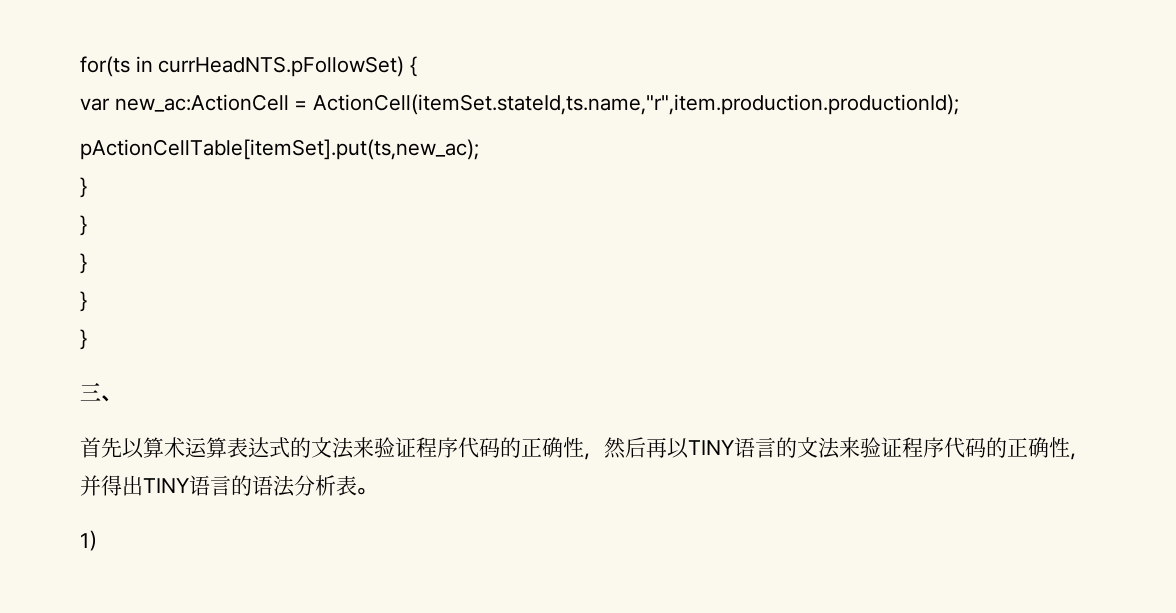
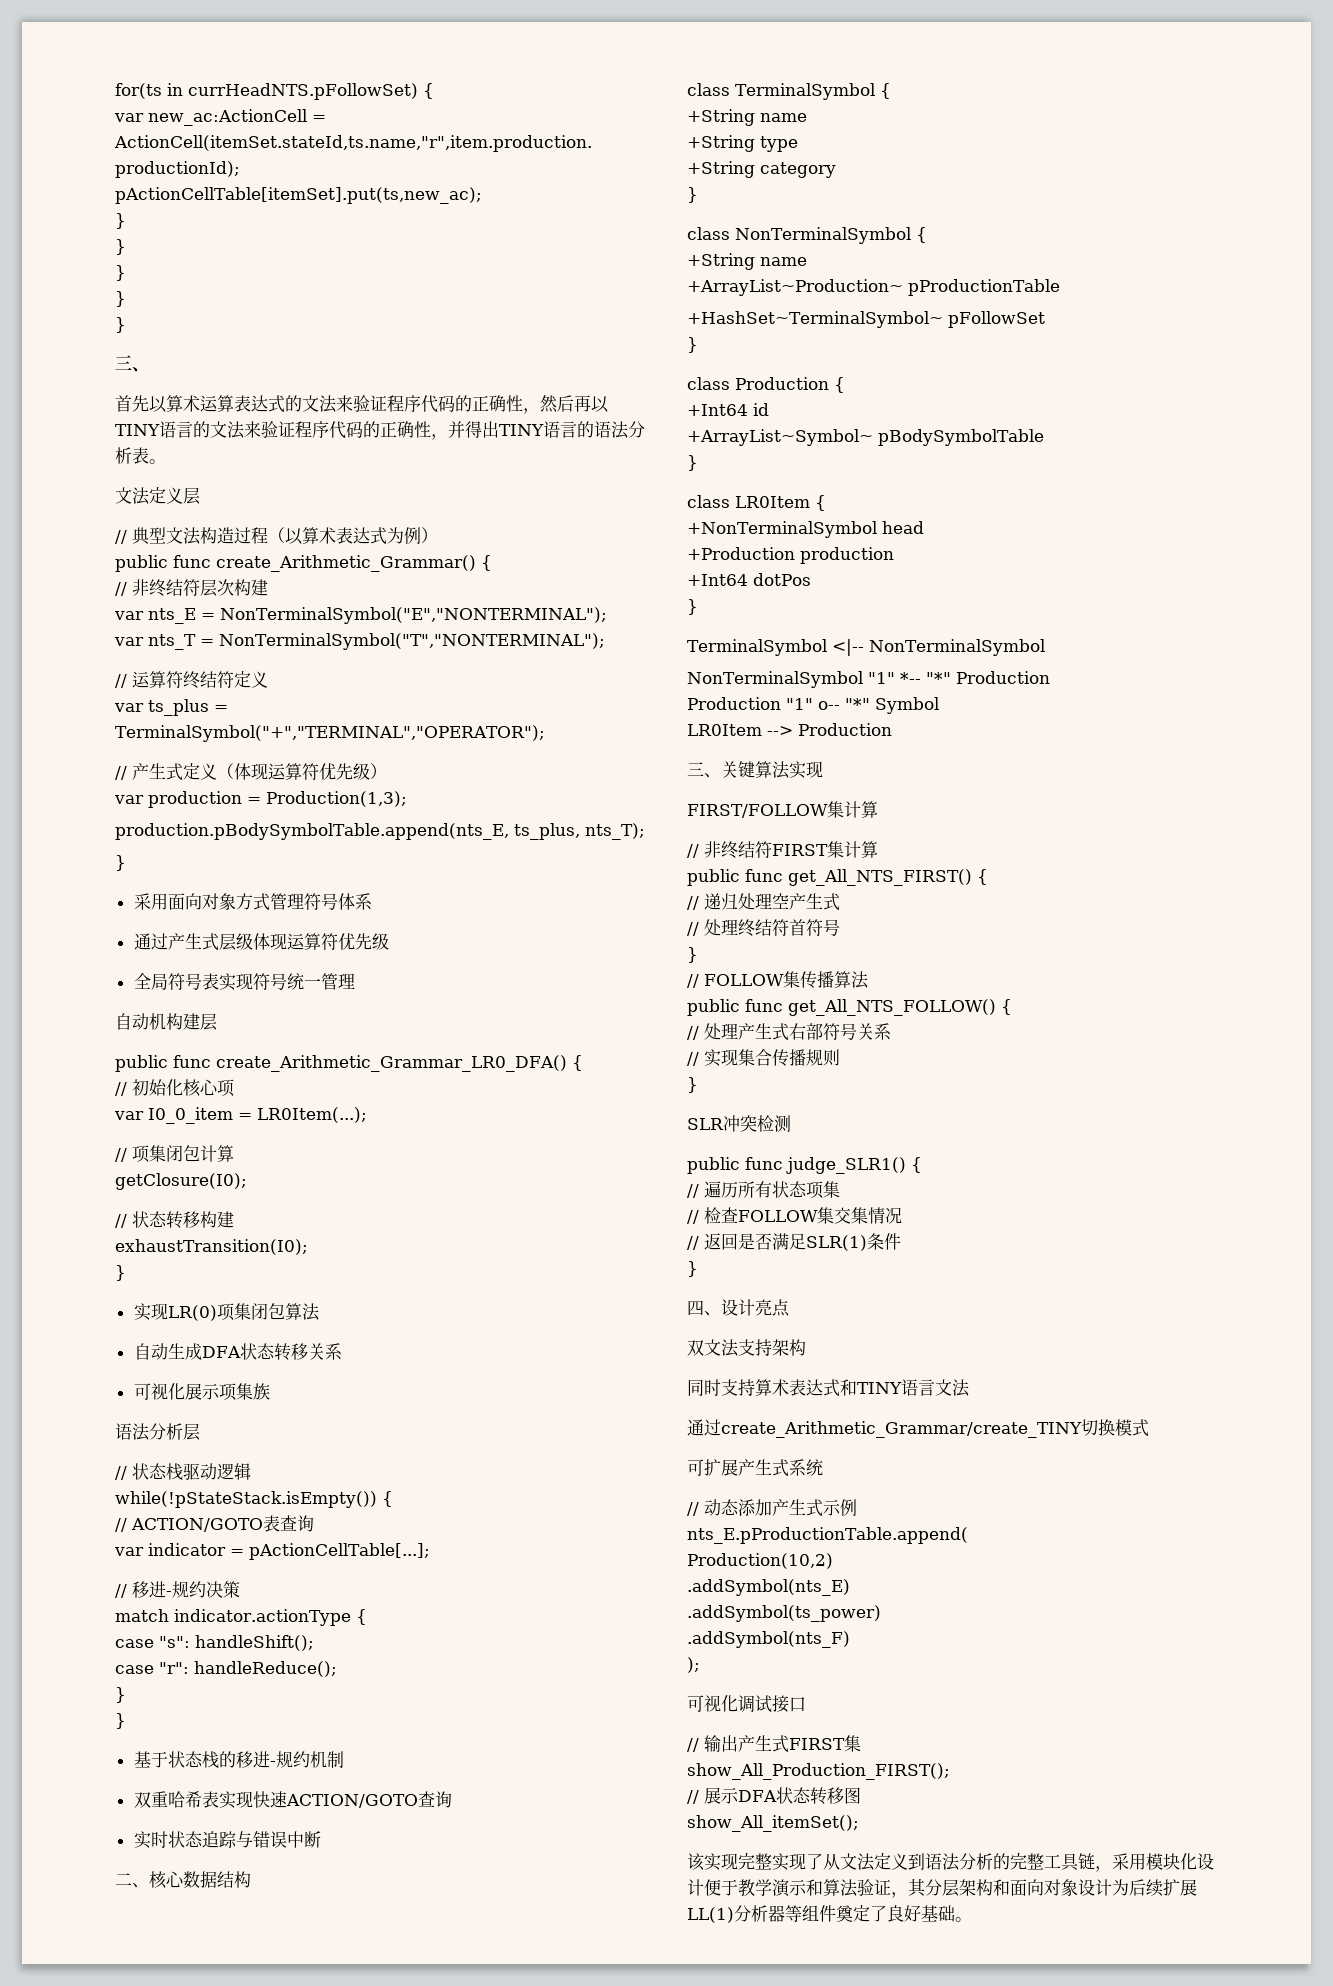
- 1）
+ 文法定义层
+ // 典型文法构造过程（以算术表达式为例）
+ public func create_Arithmetic_Grammar() {
+ // 非终结符层次构建
+ var nts_E = NonTerminalSymbol("E","NONTERMINAL");
+ var nts_T = NonTerminalSymbol("T","NONTERMINAL");
+ // 运算符终结符定义
+ var ts_plus = TerminalSymbol("+","TERMINAL","OPERATOR");
+ // 产生式定义（体现运算符优先级）
+ var production = Production(1,3);
+ production.pBodySymbolTable.append(nts_E, ts_plus, nts_T);
+ }
+ 采用面向对象方式管理符号体系
+ 通过产生式层级体现运算符优先级
+ 全局符号表实现符号统一管理
+ 自动机构建层
+ public func create_Arithmetic_Grammar_LR0_DFA() {
+ // 初始化核心项
+ var I0_0_item = LR0Item(...);
+ // 项集闭包计算
+ getClosure(I0);
+ // 状态转移构建
+ exhaustTransition(I0);
+ }
+ 实现LR(0)项集闭包算法
+ 自动生成DFA状态转移关系
+ 可视化展示项集族
+ 语法分析层
+ // 状态栈驱动逻辑
+ while(!pStateStack.isEmpty()) {
+ // ACTION/GOTO表查询
+ var indicator = pActionCellTable[...];
+ // 移进-规约决策
+ match indicator.actionType {
+ case "s": handleShift();
+ case "r": handleReduce();
+ }
+ }
+ 基于状态栈的移进-规约机制
+ 双重哈希表实现快速ACTION/GOTO查询
+ 实时状态追踪与错误中断
+ 二、核心数据结构
+ class TerminalSymbol {
+ +String name
+ +String type
+ +String category
+ }
+ class NonTerminalSymbol {
+ +String name
+ +ArrayList~Production~ pProductionTable
+ +HashSet~TerminalSymbol~ pFollowSet
+ }
+ class Production {
+ +Int64 id
+ +ArrayList~Symbol~ pBodySymbolTable
+ }
+ class LR0Item {
+ +NonTerminalSymbol head
+ +Production production
+ +Int64 dotPos
+ }
+ TerminalSymbol <|-- NonTerminalSymbol
+ NonTerminalSymbol "1" *-- "*" Production
+ Production "1" o-- "*" Symbol
+ LR0Item --> Production
+ 三、关键算法实现
+ FIRST/FOLLOW集计算
+ // 非终结符FIRST集计算
+ public func get_All_NTS_FIRST() {
+ // 递归处理空产生式
+ // 处理终结符首符号
+ }
+ // FOLLOW集传播算法
+ public func get_All_NTS_FOLLOW() {
+ // 处理产生式右部符号关系
+ // 实现集合传播规则
+ }
+ SLR冲突检测
+ public func judge_SLR1() {
+ // 遍历所有状态项集
+ // 检查FOLLOW集交集情况
+ // 返回是否满足SLR(1)条件
+ }
+ 四、设计亮点
+ 双文法支持架构
+ 同时支持算术表达式和TINY语言文法
+ 通过create_Arithmetic_Grammar/create_TINY切换模式
+ 可扩展产生式系统
+ // 动态添加产生式示例
+ nts_E.pProductionTable.append(
+ Production(10,2)
+ .addSymbol(nts_E)
+ .addSymbol(ts_power)
+ .addSymbol(nts_F)
+ );
+ 可视化调试接口
+ // 输出产生式FIRST集
+ show_All_Production_FIRST();
+ // 展示DFA状态转移图
+ show_All_itemSet();
+ 该实现完整实现了从文法定义到语法分析的完整工具链，采用模块化设计便于教学演示和算法验证，其分层架构和面向对象设计为后续扩展LL(1)分析器等组件奠定了良好基础。

